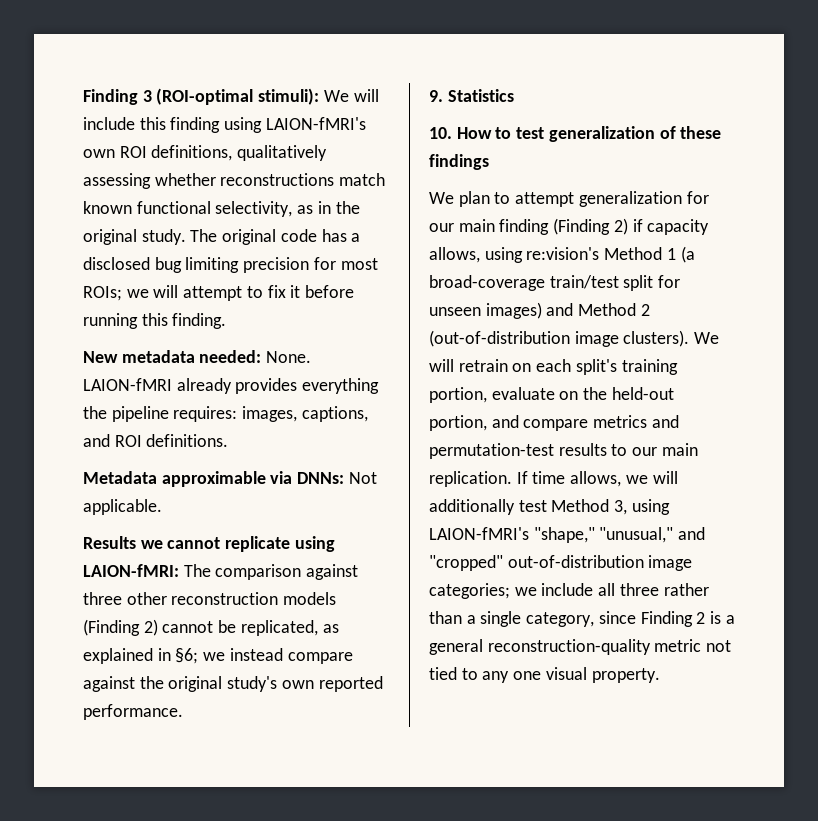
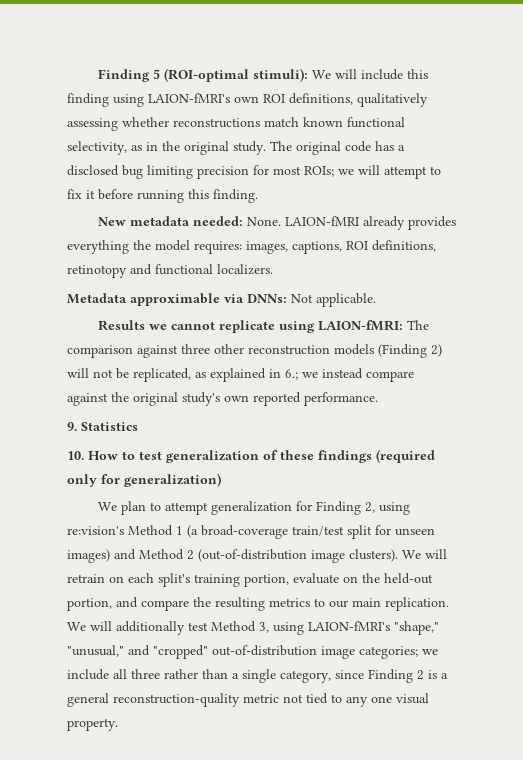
- Finding 3 (ROI-optimal stimuli): We will include this finding using LAION-fMRI's own ROI definitions, qualitatively assessing whether reconstructions match known functional selectivity, as in the original study.
+ Finding 5 (ROI-optimal stimuli): We will include this finding using LAION-fMRI's own ROI definitions, qualitatively assessing whether reconstructions match known functional selectivity, as in the original study.
- LAION-fMRI already provides everything the pipeline requires: images, captions, and ROI definitions.
+ LAION-fMRI already provides everything the model requires: images, captions, ROI definitions, retinotopy and functional localizers.
- Results we cannot replicate using LAION-fMRI: The comparison against three other reconstruction models (Finding 2) cannot be replicated, as explained in §6; we instead compare against the original study's own reported performance.
+ Results we cannot replicate using LAION-fMRI: The comparison against three other reconstruction models (Finding 2) will not be replicated, as explained in 6.; we instead compare against the original study's own reported performance.
- 10. How to test generalization of these findings
+ 10. How to test generalization of these findings (required only for generalization)
- We plan to attempt generalization for our main finding (Finding 2) if capacity allows, using re:vision's Method 1 (a broad-coverage train/test split for unseen images) and Method 2 (out-of-distribution image clusters).
+ We plan to attempt generalization for Finding 2, using re:vision's Method 1 (a broad-coverage train/test split for unseen images) and Method 2 (out-of-distribution image clusters).
- We will retrain on each split's training portion, evaluate on the held-out portion, and compare metrics and permutation-test results to our main replication. If time allows, we will additionally test Method 3, using LAION-fMRI's "shape," "unusual," and "cropped" out-of-distribution image categories; we include all three rather than a single category, since Finding 2 is a general reconstruction-quality metric not tied to any one visual property.
+ We will retrain on each split's training portion, evaluate on the held-out portion, and compare the resulting metrics to our main replication. We will additionally test Method 3, using LAION-fMRI's "shape," "unusual," and "cropped" out-of-distribution image categories; we include all three rather than a single category, since Finding 2 is a general reconstruction-quality metric not tied to any one visual property.

